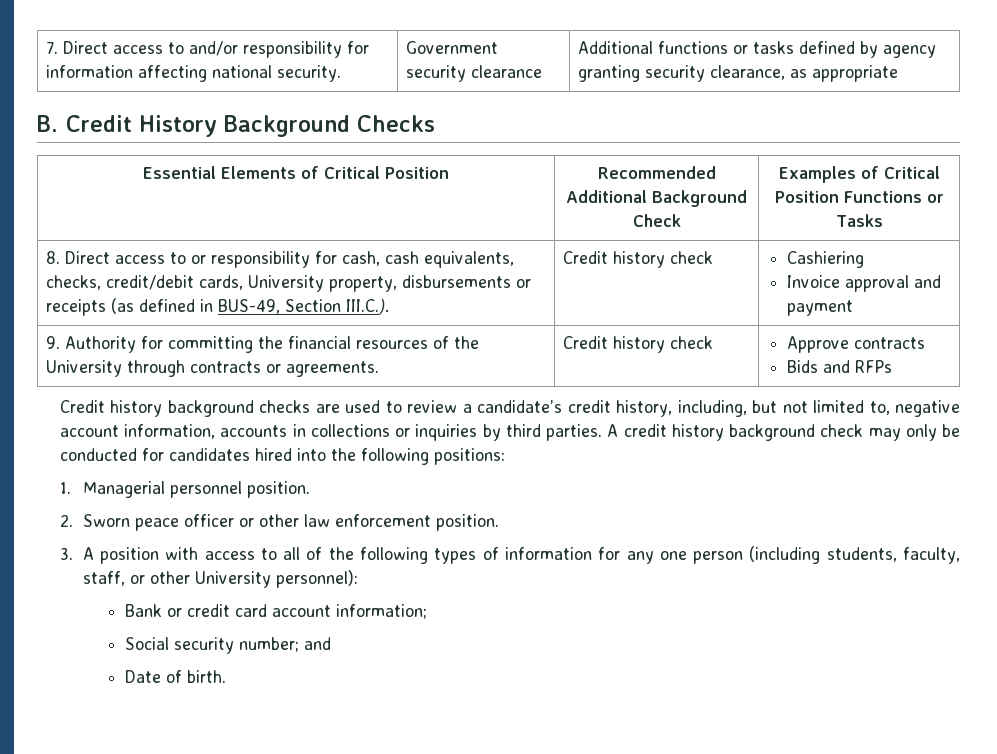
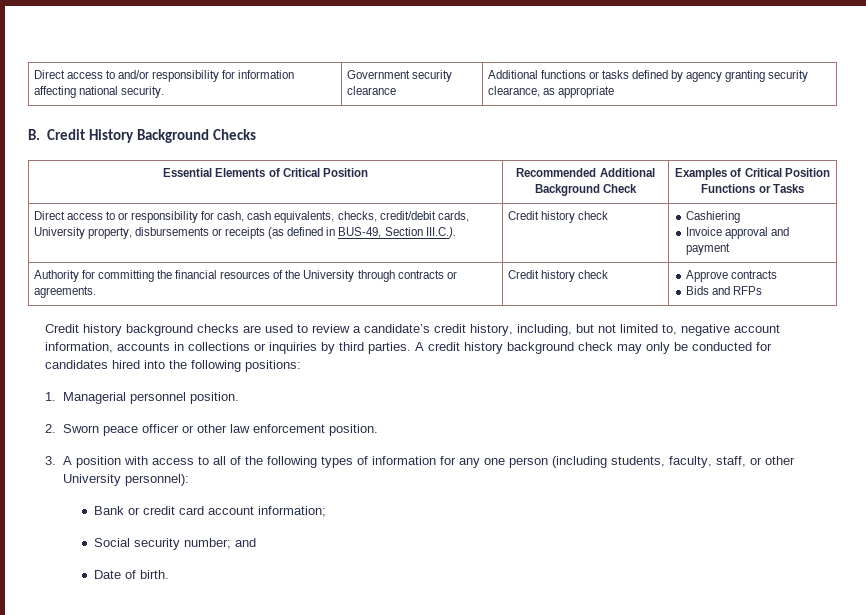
- 7. Direct access to and/or responsibility for information affecting national security. | Government security clearance | Additional functions or tasks defined by agency granting security clearance, as appropriate
+ Direct access to and/or responsibility for information affecting national security. | Government security clearance | Additional functions or tasks defined by agency granting security clearance, as appropriate
- 8. Direct access to or responsibility for cash, cash equivalents, checks, credit/debit cards, University property, disbursements or receipts (as defined in BUS-49, Section III.C.). | Credit history check | Cashiering
+ Direct access to or responsibility for cash, cash equivalents, checks, credit/debit cards, University property, disbursements or receipts (as defined in BUS-49, Section III.C.). | Credit history check | Cashiering
- 9. Authority for committing the financial resources of the University through contracts or agreements. | Credit history check | Approve contracts
+ Authority for committing the financial resources of the University through contracts or agreements. | Credit history check | Approve contracts

